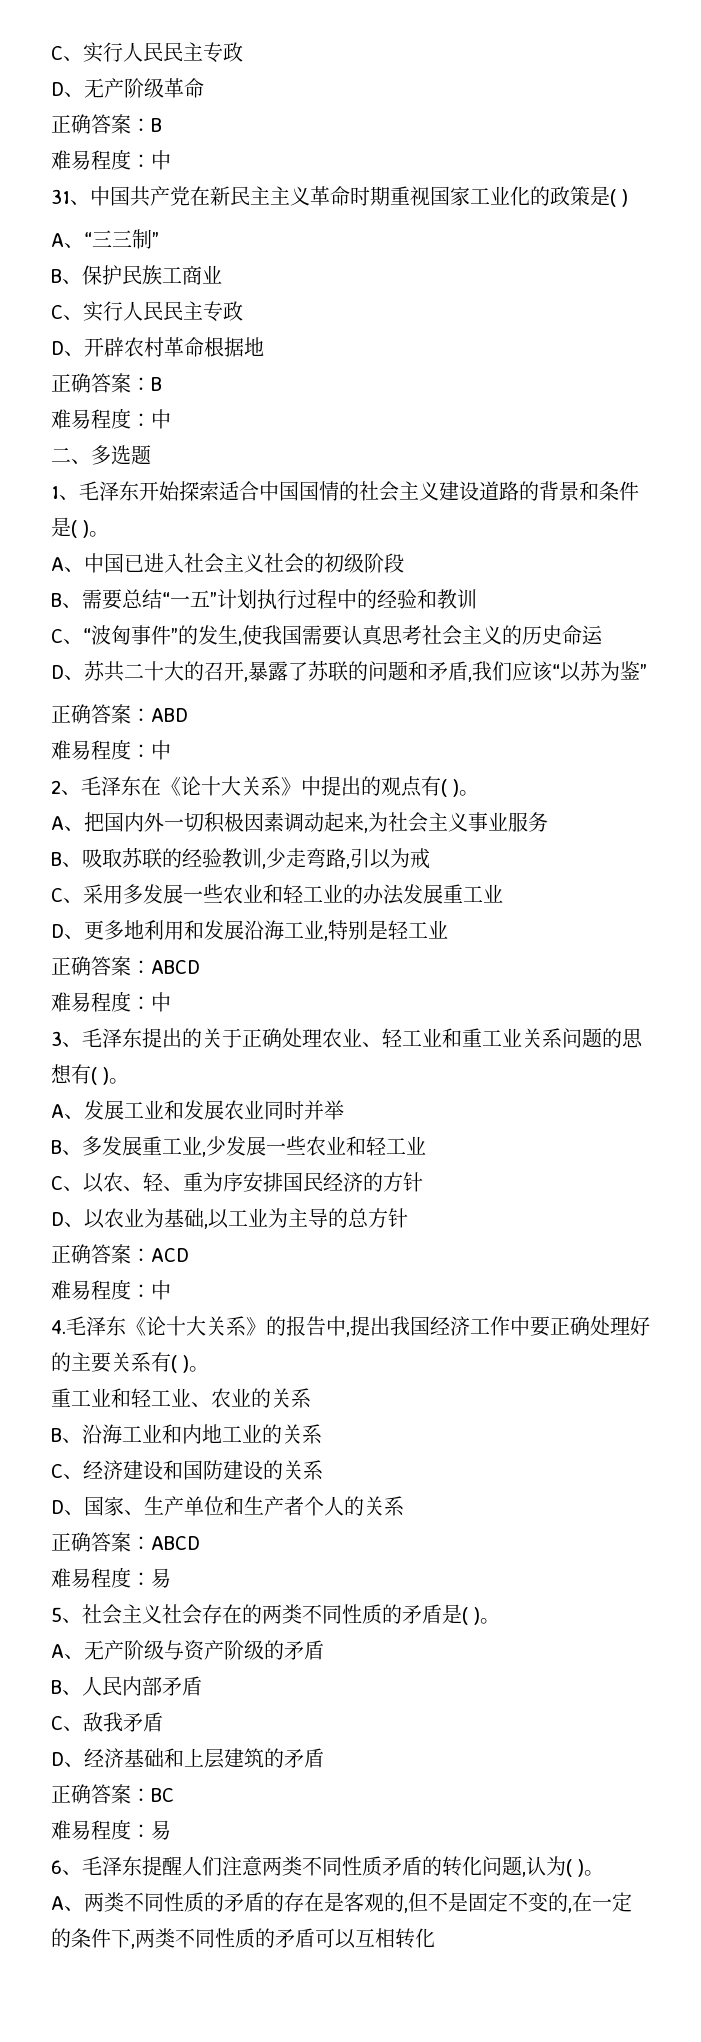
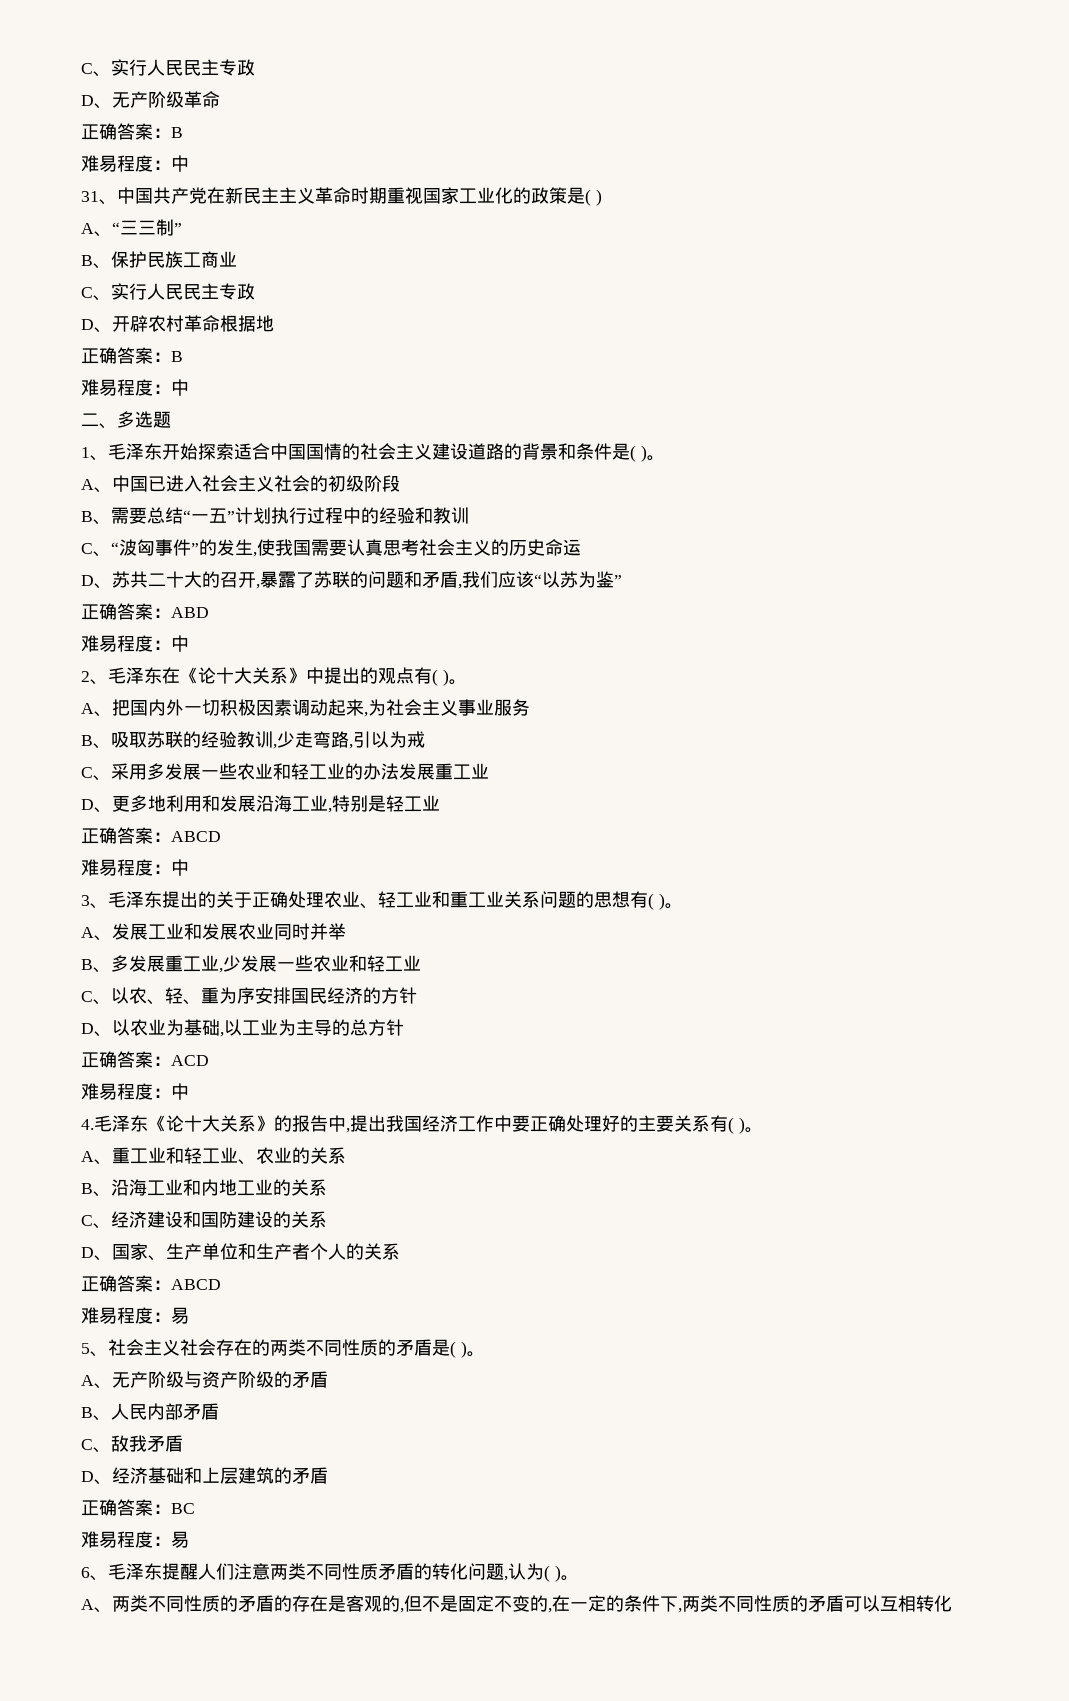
- 重工业和轻工业、农业的关系
+ A、重工业和轻工业、农业的关系

